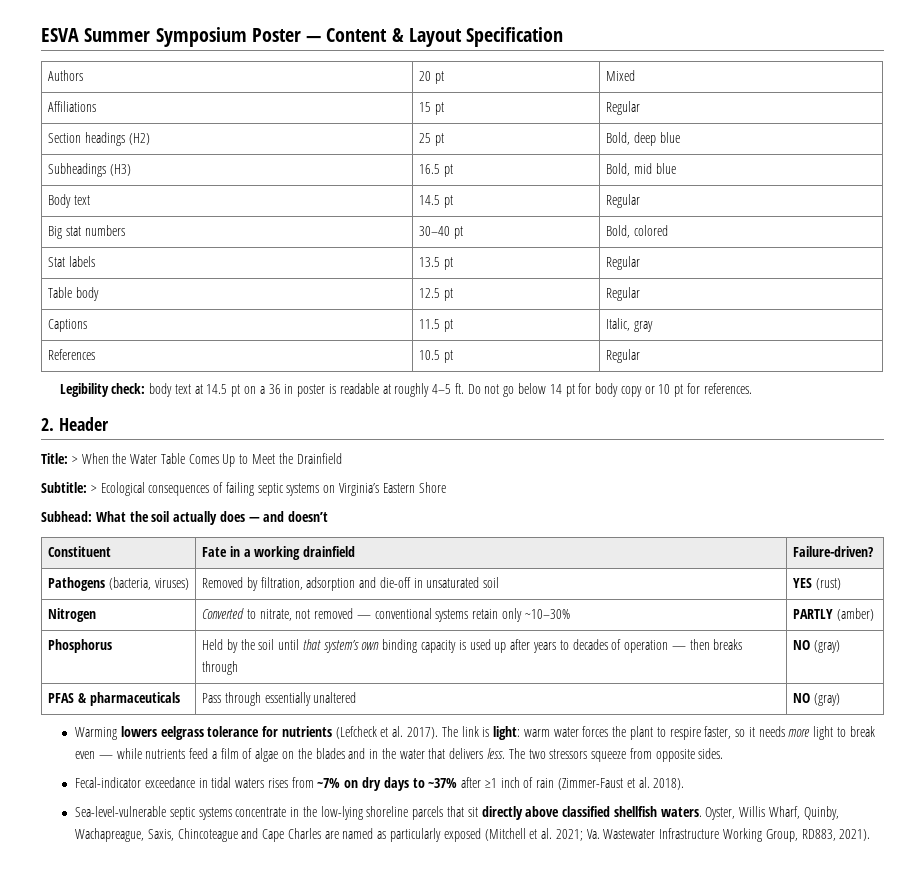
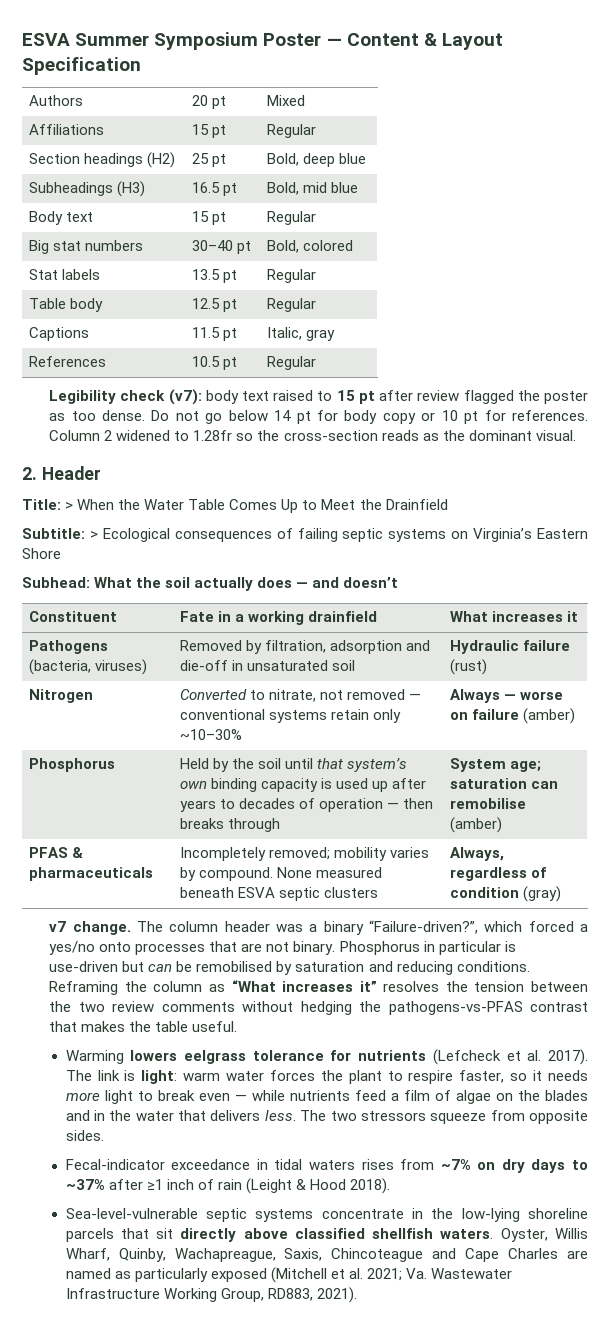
- Body text | 14.5 pt | Regular
+ Body text | 15 pt | Regular
- Legibility check: body text at 14.5 pt on a 36 in poster is readable at roughly 4–5 ft.
+ Legibility check (v7): body text raised to 15 pt after review flagged the poster as too dense.
+ Column 2 widened to 1.28fr so the cross-section reads as the dominant visual.
- Constituent | Fate in a working drainfield | Failure-driven?
+ Constituent | Fate in a working drainfield | What increases it
- Pathogens (bacteria, viruses) | Removed by filtration, adsorption and die-off in unsaturated soil | YES (rust)
+ Pathogens (bacteria, viruses) | Removed by filtration, adsorption and die-off in unsaturated soil | Hydraulic failure (rust)
- Nitrogen | Converted to nitrate, not removed — conventional systems retain only ~10–30% | PARTLY (amber)
+ Nitrogen | Converted to nitrate, not removed — conventional systems retain only ~10–30% | Always — worse on failure (amber)
- Phosphorus | Held by the soil until that system’s own binding capacity is used up after years to decades of operation — then breaks through | NO (gray)
- PFAS & pharmaceuticals | Pass through essentially unaltered | NO (gray)
+ Phosphorus | Held by the soil until that system’s own binding capacity is used up after years to decades of operation — then breaks through | System age; saturation can remobilise (amber)
+ PFAS & pharmaceuticals | Incompletely removed; mobility varies by compound. None measured beneath ESVA septic clusters | Always, regardless of condition (gray)
+ v7 change. The column header was a binary “Failure-driven?”, which forced a yes/no onto processes that are not binary. Phosphorus in particular is use-driven but can be remobilised by saturation and reducing conditions. Reframing the column as “What increases it” resolves the tension between the two review comments without hedging the pathogens-vs-PFAS contrast that makes the table useful.
- Fecal-indicator exceedance in tidal waters rises from ~7% on dry days to ~37% after ≥1 inch of rain (Zimmer-Faust et al. 2018).
+ Fecal-indicator exceedance in tidal waters rises from ~7% on dry days to ~37% after ≥1 inch of rain (Leight & Hood 2018).

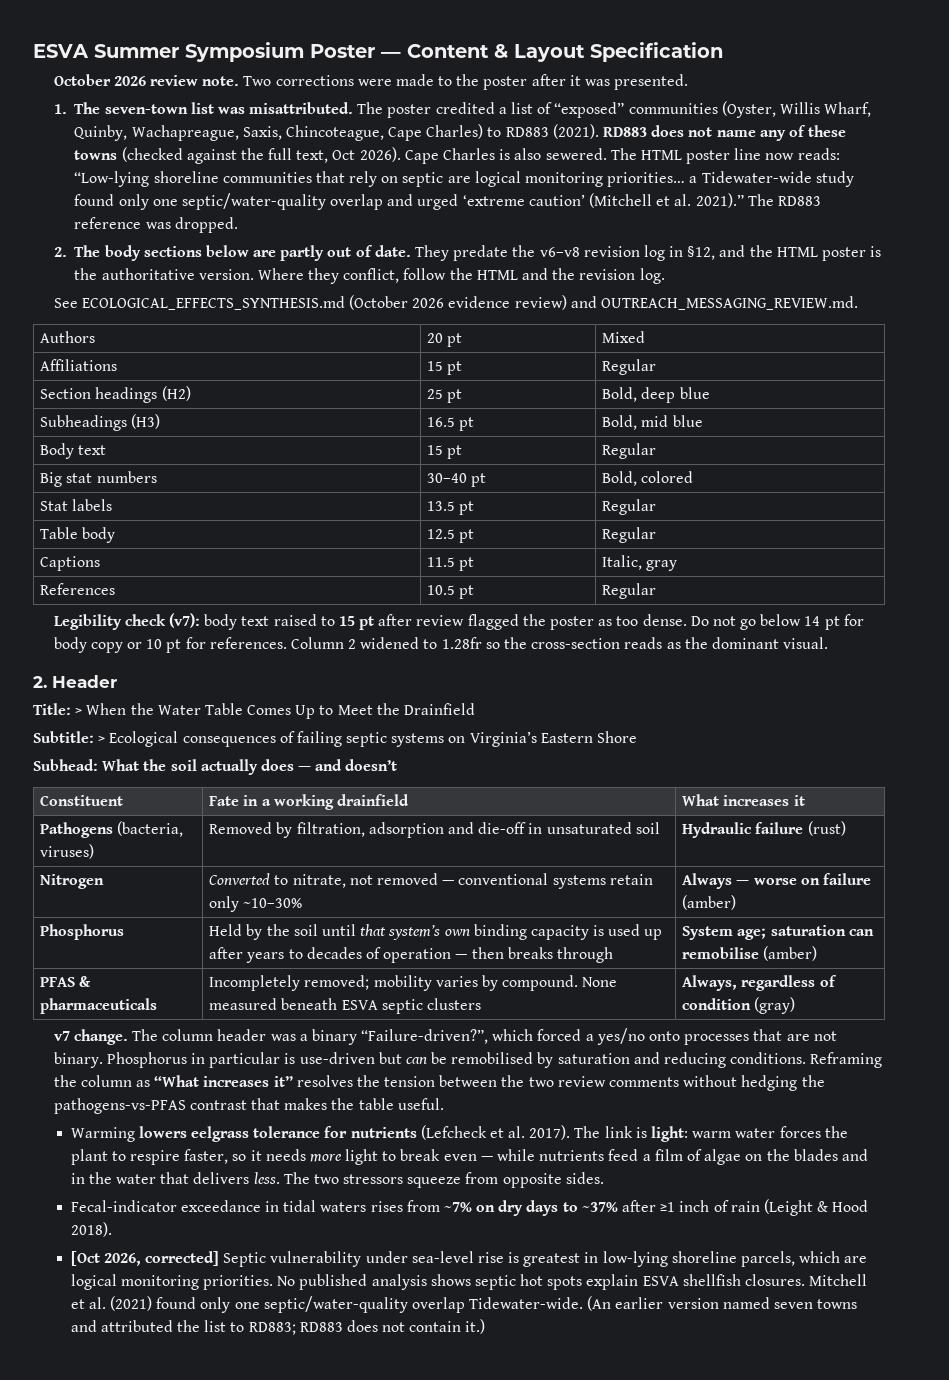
+ October 2026 review note. Two corrections were made to the poster after it was presented.
+ 1. The seven-town list was misattributed. The poster credited a list of “exposed” communities (Oyster, Willis Wharf, Quinby, Wachapreague, Saxis, Chincoteague, Cape Charles) to RD883 (2021). RD883 does not name any of these towns (checked against the full text, Oct 2026). Cape Charles is also sewered. The HTML poster line now reads: “Low-lying shoreline communities that rely on septic are logical monitoring priorities… a Tidewater-wide study found only one septic/water-quality overlap and urged ‘extreme caution’ (Mitchell et al. 2021).” The RD883 reference was dropped.
+ 2. The body sections below are partly out of date. They predate the v6–v8 revision log in §12, and the HTML poster is the authoritative version. Where they conflict, follow the HTML and the revision log.
+ See ECOLOGICAL_EFFECTS_SYNTHESIS.md (October 2026 evidence review) and OUTREACH_MESSAGING_REVIEW.md.
- Sea-level-vulnerable septic systems concentrate in the low-lying shoreline parcels that sit directly above classified shellfish waters. Oyster, Willis Wharf, Quinby, Wachapreague, Saxis, Chincoteague and Cape Charles are named as particularly exposed (Mitchell et al. 2021; Va. Wastewater Infrastructure Working Group, RD883, 2021).
+ [Oct 2026, corrected] Septic vulnerability under sea-level rise is greatest in low-lying shoreline parcels, which are logical monitoring priorities. No published analysis shows septic hot spots explain ESVA shellfish closures. Mitchell et al. (2021) found only one septic/water-quality overlap Tidewater-wide. (An earlier version named seven towns and attributed the list to RD883; RD883 does not contain it.)

